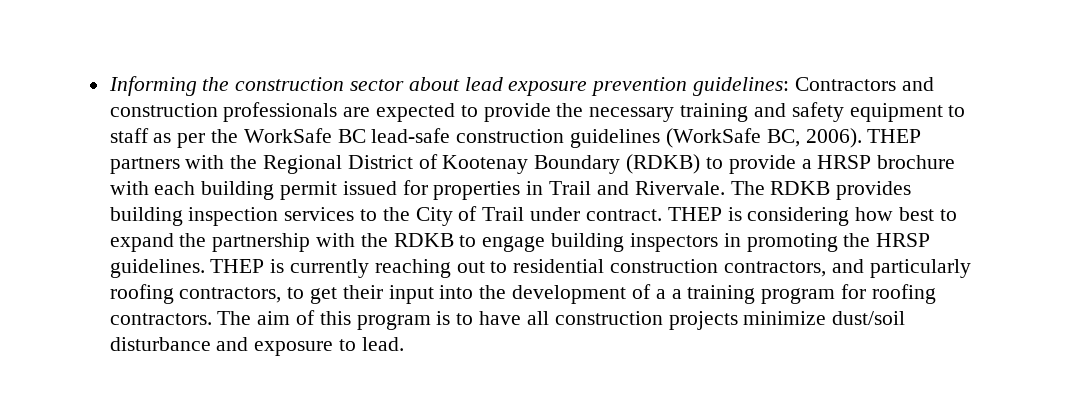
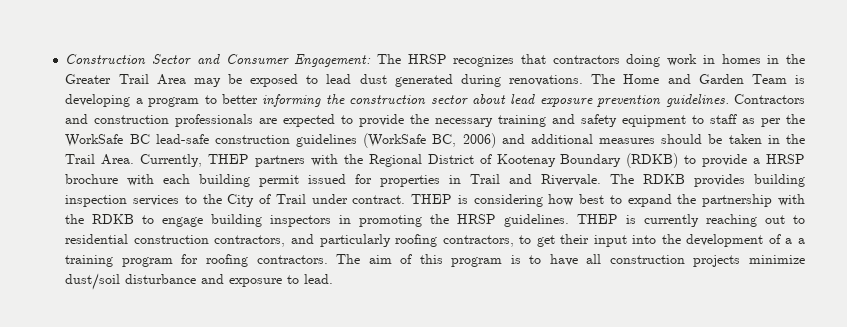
- Informing the construction sector about lead exposure prevention guidelines: Contractors and construction professionals are expected to provide the necessary training and safety equipment to staff as per the WorkSafe BC lead-safe construction guidelines (WorkSafe BC, 2006). THEP partners with the Regional District of Kootenay Boundary (RDKB) to provide a HRSP brochure with each building permit issued for properties in Trail and Rivervale.
+ Construction Sector and Consumer Engagement: The HRSP recognizes that contractors doing work in homes in the Greater Trail Area may be exposed to lead dust generated during renovations. The Home and Garden Team is developing a program to better informing the construction sector about lead exposure prevention guidelines. Contractors and construction professionals are expected to provide the necessary training and safety equipment to staff as per the WorkSafe BC lead-safe construction guidelines (WorkSafe BC, 2006) and additional measures should be taken in the Trail Area. Currently, THEP partners with the Regional District of Kootenay Boundary (RDKB) to provide a HRSP brochure with each building permit issued for properties in Trail and Rivervale.

